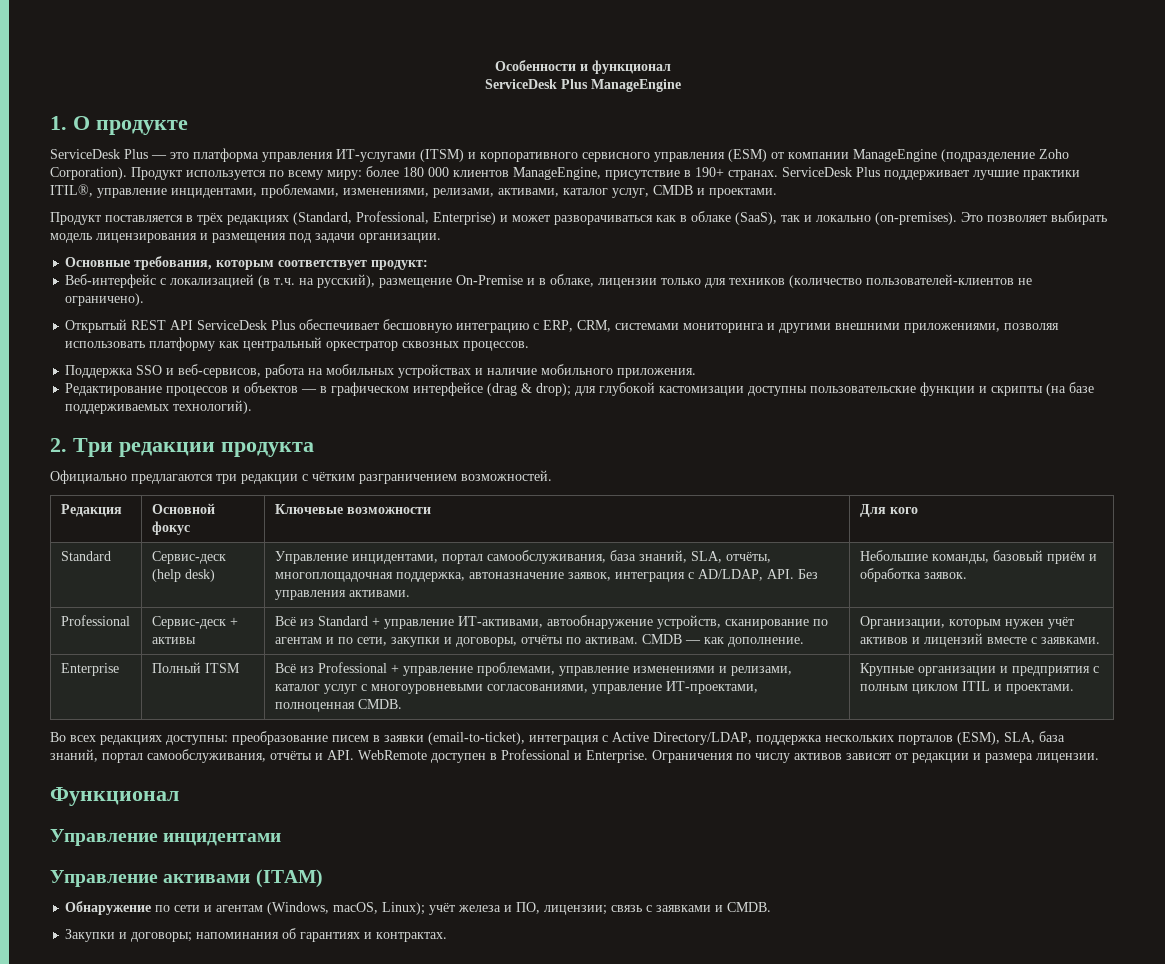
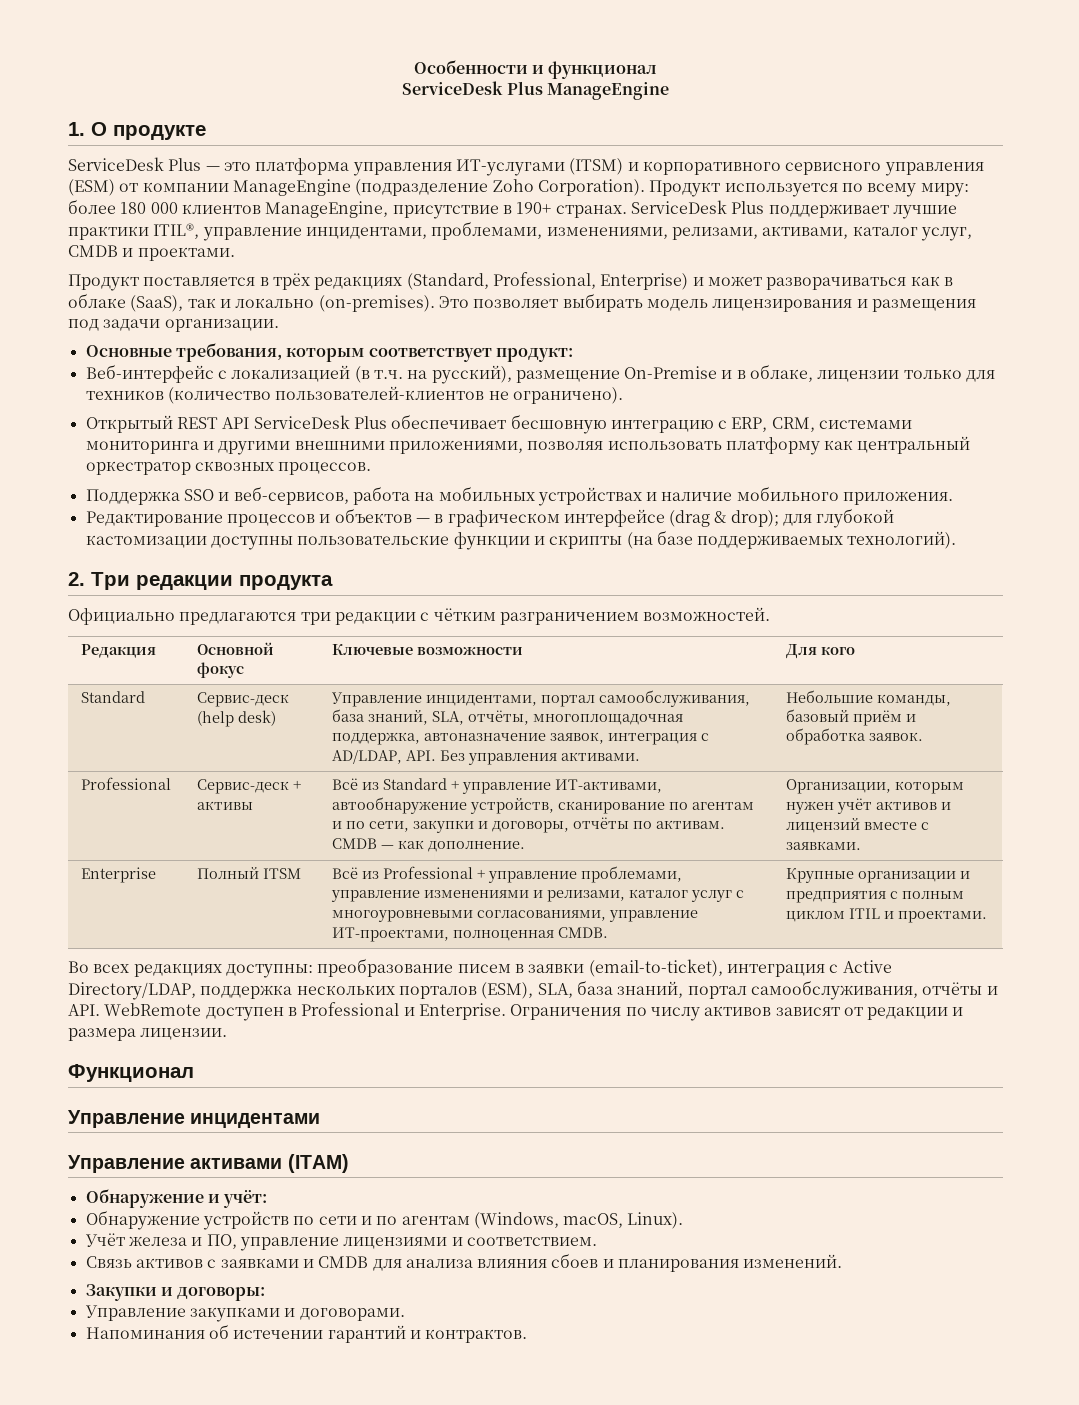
- Обнаружение по сети и агентам (Windows, macOS, Linux); учёт железа и ПО, лицензии; связь с заявками и CMDB.
- Закупки и договоры; напоминания об гарантиях и контрактах.
+ Обнаружение и учёт:
+ Обнаружение устройств по сети и по агентам (Windows, macOS, Linux).
+ Учёт железа и ПО, управление лицензиями и соответствием.
+ Связь активов с заявками и CMDB для анализа влияния сбоев и планирования изменений.
+ Закупки и договоры:
+ Управление закупками и договорами.
+ Напоминания об истечении гарантий и контрактов.

